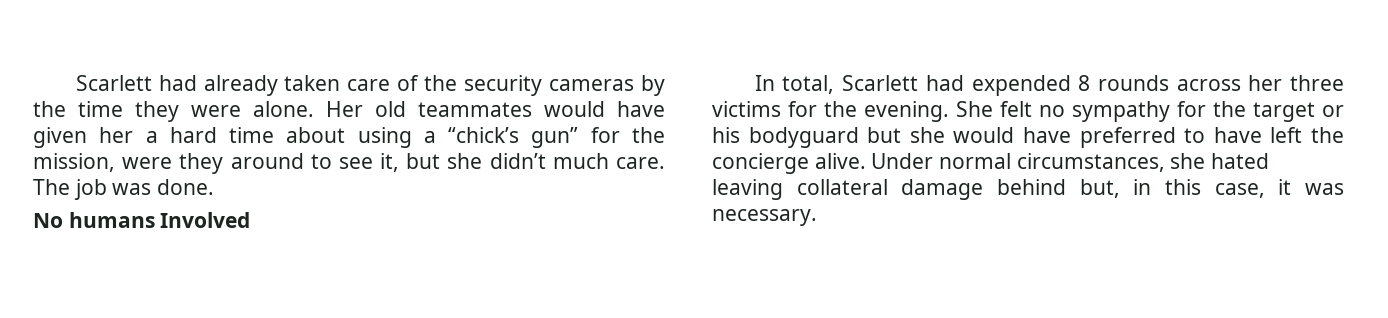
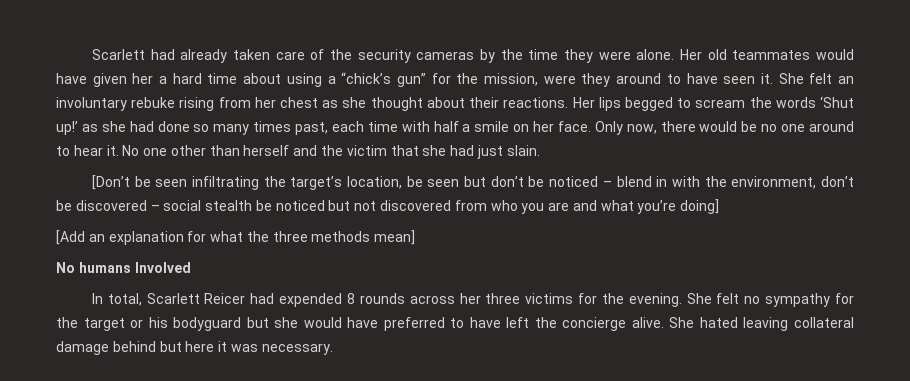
- Her old teammates would have given her a hard time about using a “chick’s gun” for the mission, were they around to see it, but she didn’t much care. The job was done.
+ Her old teammates would have given her a hard time about using a “chick’s gun” for the mission, were they around to have seen it. She felt an involuntary rebuke rising from her chest as she thought about their reactions. Her lips begged to scream the words ‘Shut up!’ as she had done so many times past, each time with half a smile on her face. Only now, there would be no one around to hear it. No one other than herself and the victim that she had just slain.
+ [Don’t be seen infiltrating the target’s location, be seen but don’t be noticed – blend in with the environment, don’t be discovered – social stealth be noticed but not discovered from who you are and what you’re doing]
+ [Add an explanation for what the three methods mean]
- In total, Scarlett had expended 8 rounds across her three victims for the evening.
+ In total, Scarlett Reicer had expended 8 rounds across her three victims for the evening.
- Under normal circumstances, she hated leaving collateral damage behind but, in this case, it was necessary.
+ She hated leaving collateral damage behind but here it was necessary.

